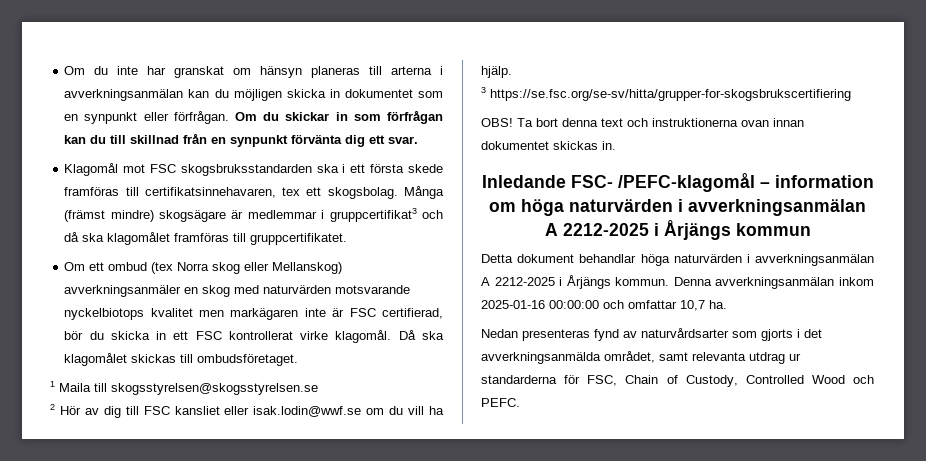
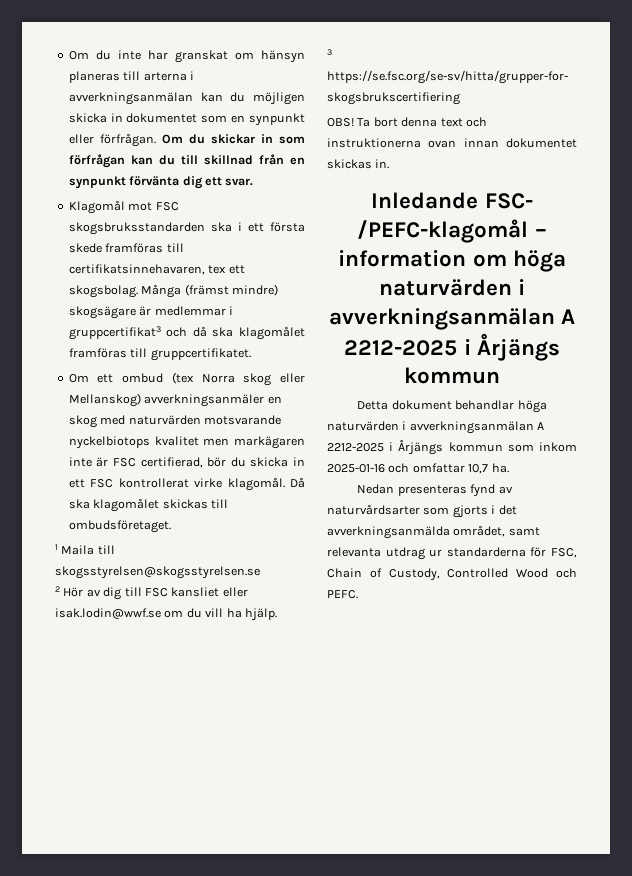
- Detta dokument behandlar höga naturvärden i avverkningsanmälan A 2212-2025 i Årjängs kommun. Denna avverkningsanmälan inkom 2025-01-16 00:00:00 och omfattar 10,7 ha.
+ Detta dokument behandlar höga naturvärden i avverkningsanmälan A 2212-2025 i Årjängs kommun som inkom 2025-01-16 och omfattar 10,7 ha.

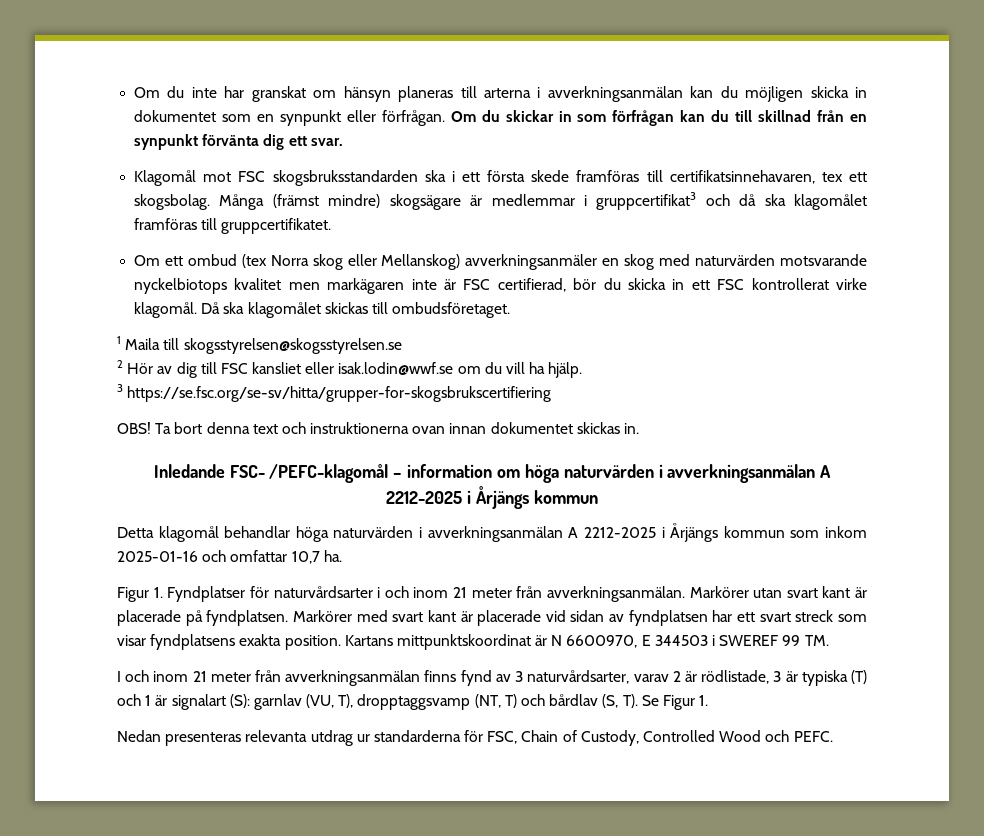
- Detta dokument behandlar höga naturvärden i avverkningsanmälan A 2212-2025 i Årjängs kommun som inkom 2025-01-16 och omfattar 10,7 ha.
+ Detta klagomål behandlar höga naturvärden i avverkningsanmälan A 2212-2025 i Årjängs kommun som inkom 2025-01-16 och omfattar 10,7 ha.
- Nedan presenteras fynd av naturvårdsarter som gjorts i det avverkningsanmälda området, samt relevanta utdrag ur standarderna för FSC, Chain of Custody, Controlled Wood och PEFC.
+ Figur 1. Fyndplatser för naturvårdsarter i och inom 21 meter från avverkningsanmälan. Markörer utan svart kant är placerade på fyndplatsen. Markörer med svart kant är placerade vid sidan av fyndplatsen har ett svart streck som visar fyndplatsens exakta position. Kartans mittpunktskoordinat är N 6600970, E 344503 i SWEREF 99 TM.
+ I och inom 21 meter från avverkningsanmälan finns fynd av 3 naturvårdsarter, varav 2 är rödlistade, 3 är typiska (T) och 1 är signalart (S): garnlav (VU, T), dropptaggsvamp (NT, T) och bårdlav (S, T). Se Figur 1.
+ Nedan presenteras relevanta utdrag ur standarderna för FSC, Chain of Custody, Controlled Wood och PEFC.

